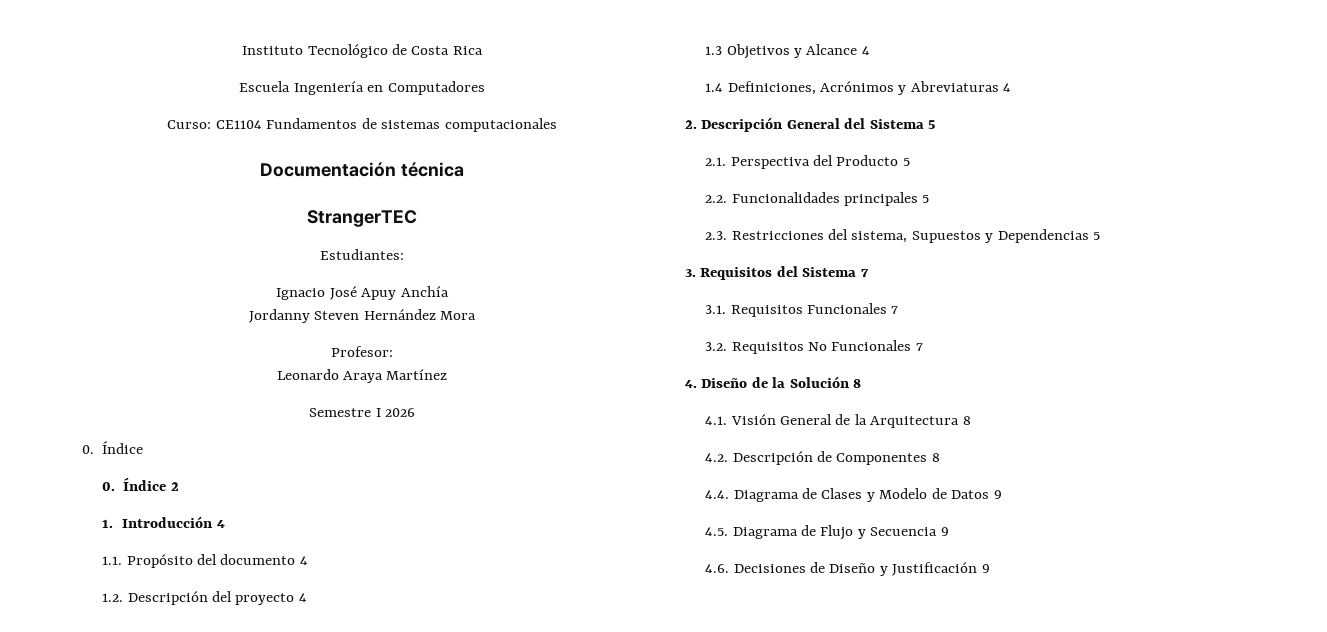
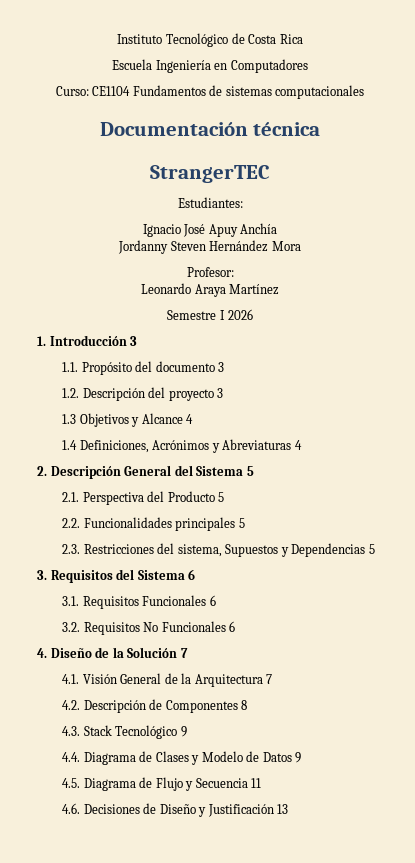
  Semestre I 2026
- 0. Índice
- 0. Índice 2
- 1. Introducción 4
+ 1. Introducción 3
- 1.1. Propósito del documento 4
+ 1.1. Propósito del documento 3
- 1.2. Descripción del proyecto 4
+ 1.2. Descripción del proyecto 3
- 3. Requisitos del Sistema 7
+ 3. Requisitos del Sistema 6
- 3.1. Requisitos Funcionales 7
+ 3.1. Requisitos Funcionales 6
- 3.2. Requisitos No Funcionales 7
+ 3.2. Requisitos No Funcionales 6
- 4. Diseño de la Solución 8
+ 4. Diseño de la Solución 7
- 4.1. Visión General de la Arquitectura 8
+ 4.1. Visión General de la Arquitectura 7
+ 4.3. Stack Tecnológico 9
- 4.5. Diagrama de Flujo y Secuencia 9
+ 4.5. Diagrama de Flujo y Secuencia 11
- 4.6. Decisiones de Diseño y Justificación 9
+ 4.6. Decisiones de Diseño y Justificación 13

